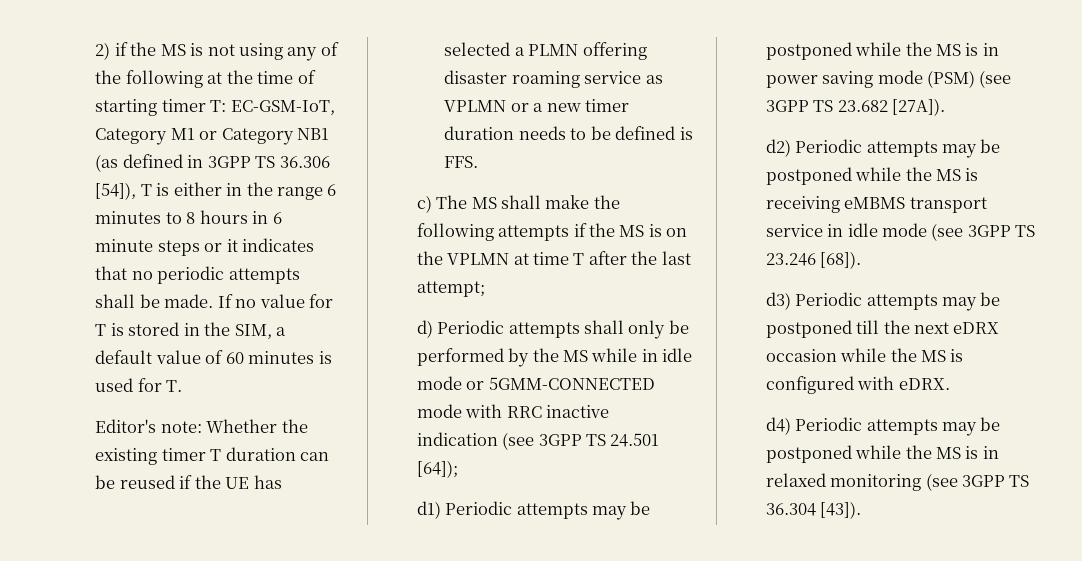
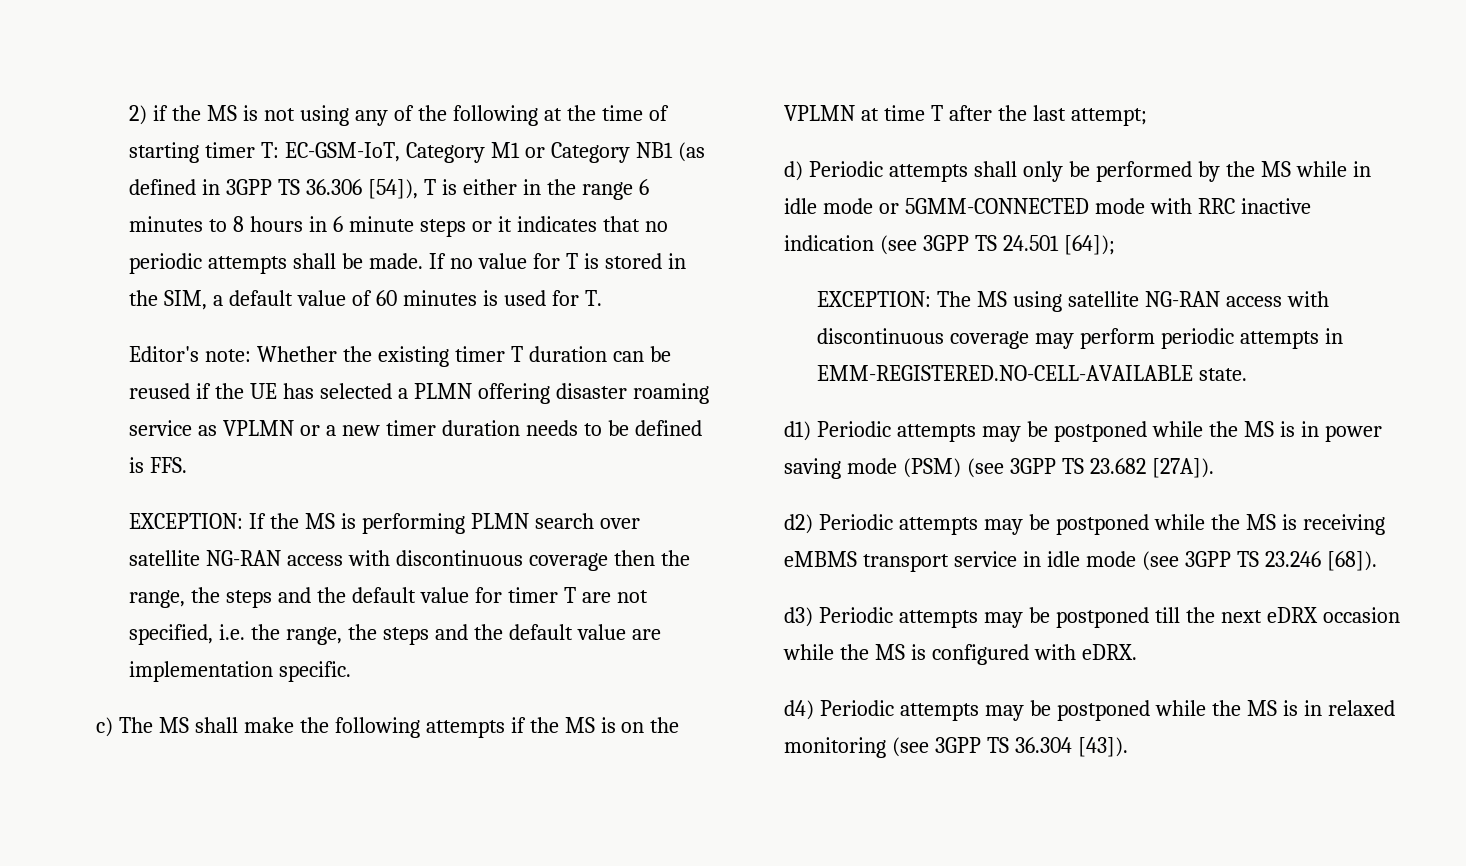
+ EXCEPTION: If the MS is performing PLMN search over satellite NG-RAN access with discontinuous coverage then the range, the steps and the default value for timer T are not specified, i.e. the range, the steps and the default value are implementation specific.
+ EXCEPTION: The MS using satellite NG-RAN access with discontinuous coverage may perform periodic attempts in EMM-REGISTERED.NO-CELL-AVAILABLE state.

